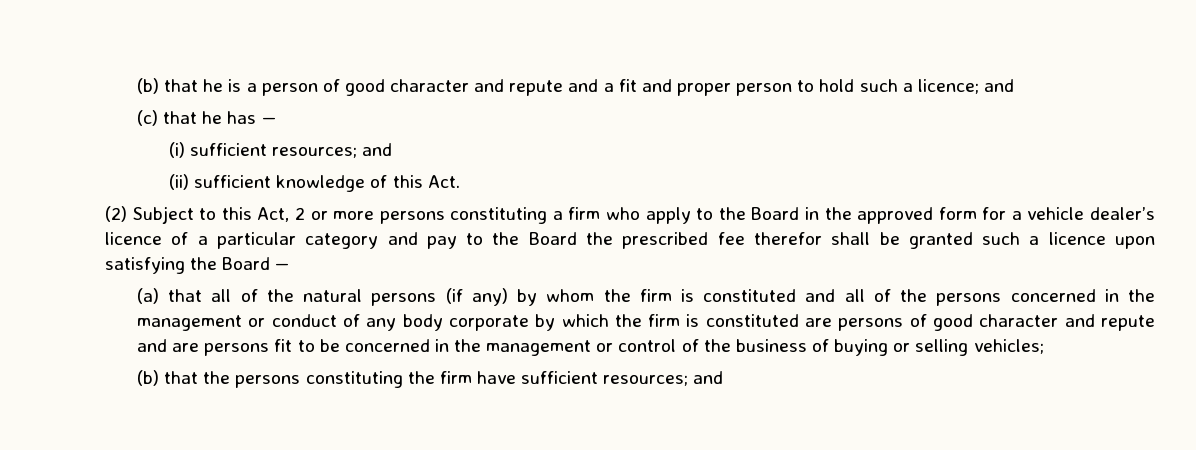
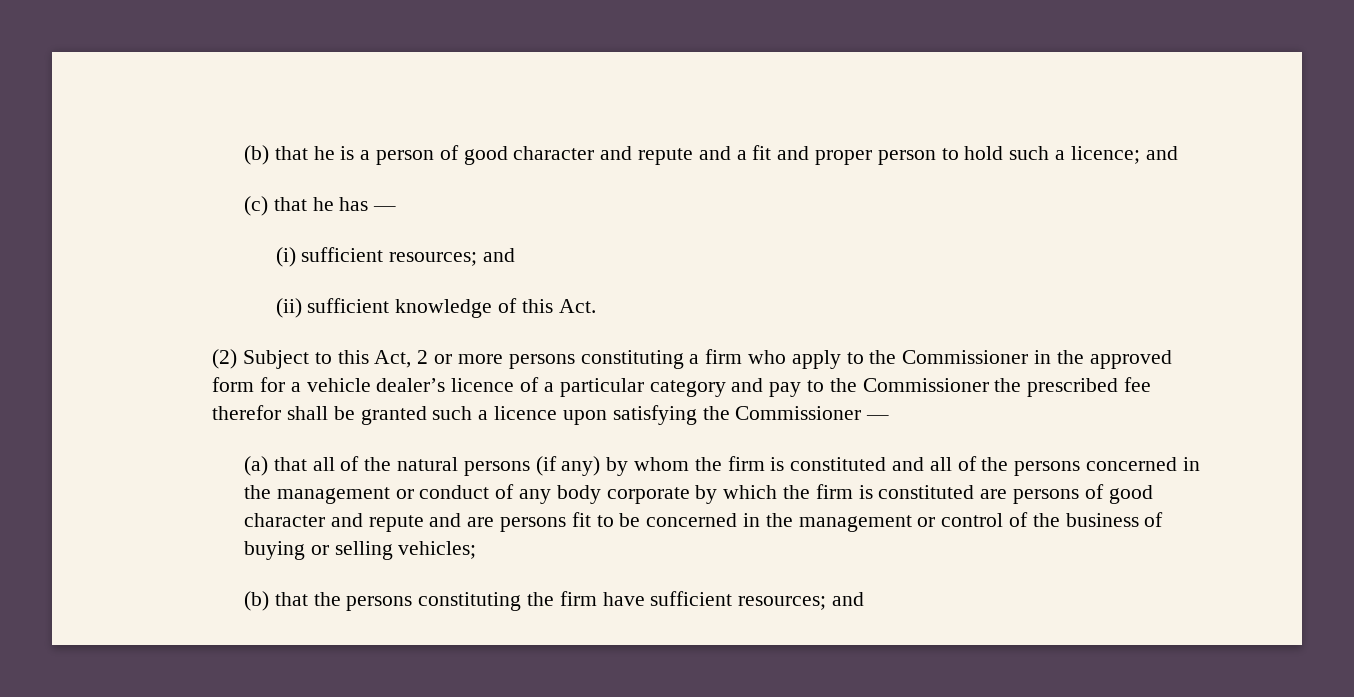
- (2) Subject to this Act, 2 or more persons constituting a firm who apply to the Board in the approved form for a vehicle dealer’s licence of a particular category and pay to the Board the prescribed fee therefor shall be granted such a licence upon satisfying the Board —
+ (2) Subject to this Act, 2 or more persons constituting a firm who apply to the Commissioner in the approved form for a vehicle dealer’s licence of a particular category and pay to the Commissioner the prescribed fee therefor shall be granted such a licence upon satisfying the Commissioner —

